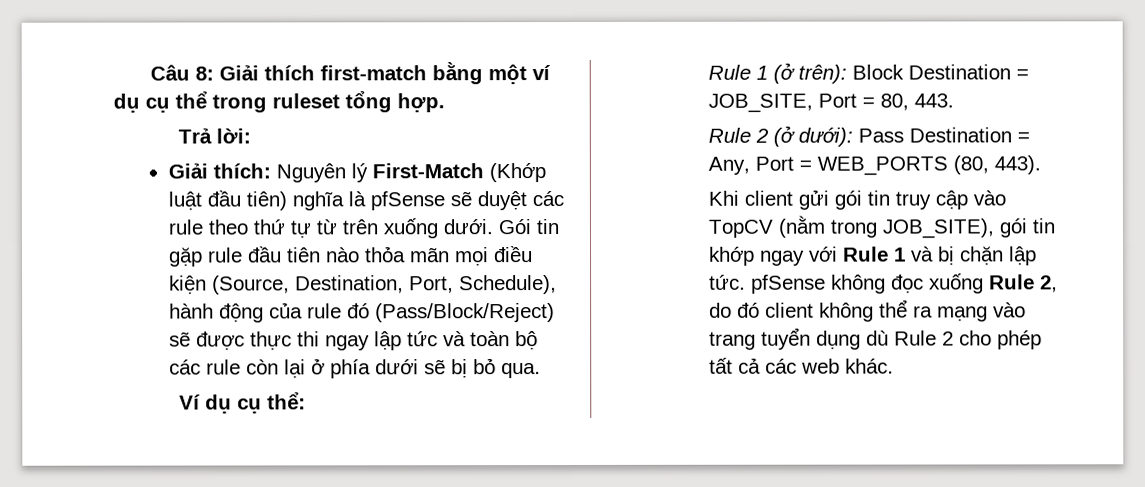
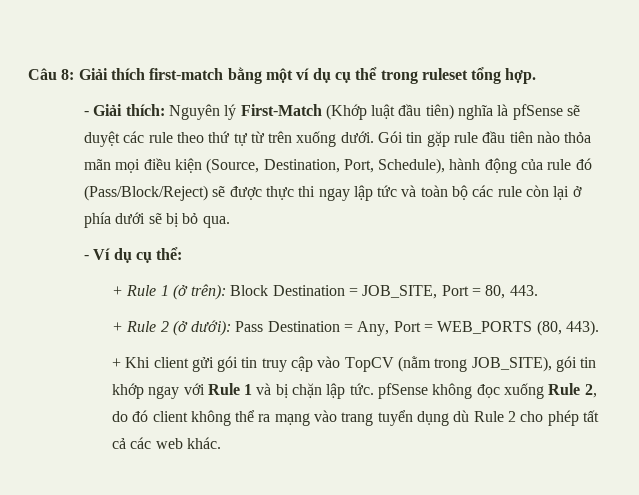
- Trả lời:
- Giải thích: Nguyên lý First-Match (Khớp luật đầu tiên) nghĩa là pfSense sẽ duyệt các rule theo thứ tự từ trên xuống dưới.
+ - Giải thích: Nguyên lý First-Match (Khớp luật đầu tiên) nghĩa là pfSense sẽ duyệt các rule theo thứ tự từ trên xuống dưới.
- Ví dụ cụ thể:
+ - Ví dụ cụ thể:
- Rule 1 (ở trên): Block Destination = JOB_SITE, Port = 80, 443.
+ + Rule 1 (ở trên): Block Destination = JOB_SITE, Port = 80, 443.
- Rule 2 (ở dưới): Pass Destination = Any, Port = WEB_PORTS (80, 443).
+ + Rule 2 (ở dưới): Pass Destination = Any, Port = WEB_PORTS (80, 443).
- Khi client gửi gói tin truy cập vào TopCV (nằm trong JOB_SITE), gói tin khớp ngay với Rule 1 và bị chặn lập tức. pfSense không đọc xuống Rule 2, do đó client không thể ra mạng vào trang tuyển dụng dù Rule 2 cho phép tất cả các web khác.
+ + Khi client gửi gói tin truy cập vào TopCV (nằm trong JOB_SITE), gói tin khớp ngay với Rule 1 và bị chặn lập tức. pfSense không đọc xuống Rule 2, do đó client không thể ra mạng vào trang tuyển dụng dù Rule 2 cho phép tất cả các web khác.

